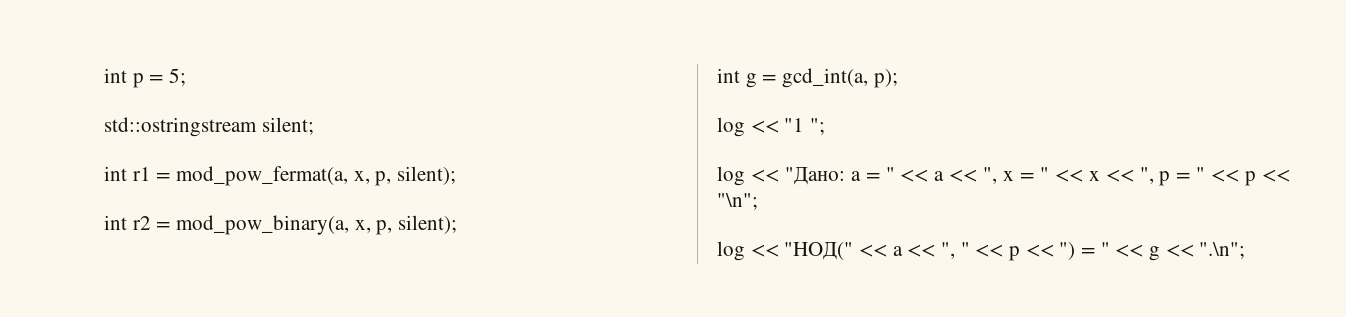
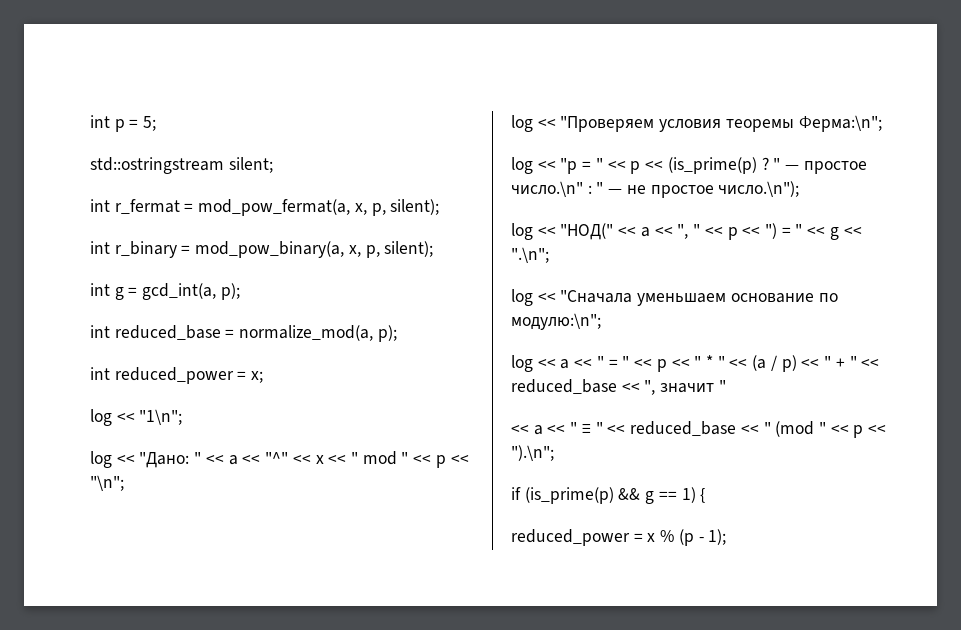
- int r1 = mod_pow_fermat(a, x, p, silent);
+ int r_fermat = mod_pow_fermat(a, x, p, silent);
- int r2 = mod_pow_binary(a, x, p, silent);
+ int r_binary = mod_pow_binary(a, x, p, silent);
- log << "1 ";
+ int reduced_base = normalize_mod(a, p);
+ int reduced_power = x;
+ log << "1\n";
- log << "Дано: a = " << a << ", x = " << x << ", p = " << p << "\n";
+ log << "Дано: " << a << "^" << x << " mod " << p << "\n";
+ log << "Проверяем условия теоремы Ферма:\n";
+ log << "p = " << p << (is_prime(p) ? " — простое число.\n" : " — не простое число.\n");
+ log << "Сначала уменьшаем основание по модулю:\n";
+ log << a << " = " << p << " * " << (a / p) << " + " << reduced_base << ", значит "
+ << a << " ≡ " << reduced_base << " (mod " << p << ").\n";
+ if (is_prime(p) && g == 1) {
+ reduced_power = x % (p - 1);

